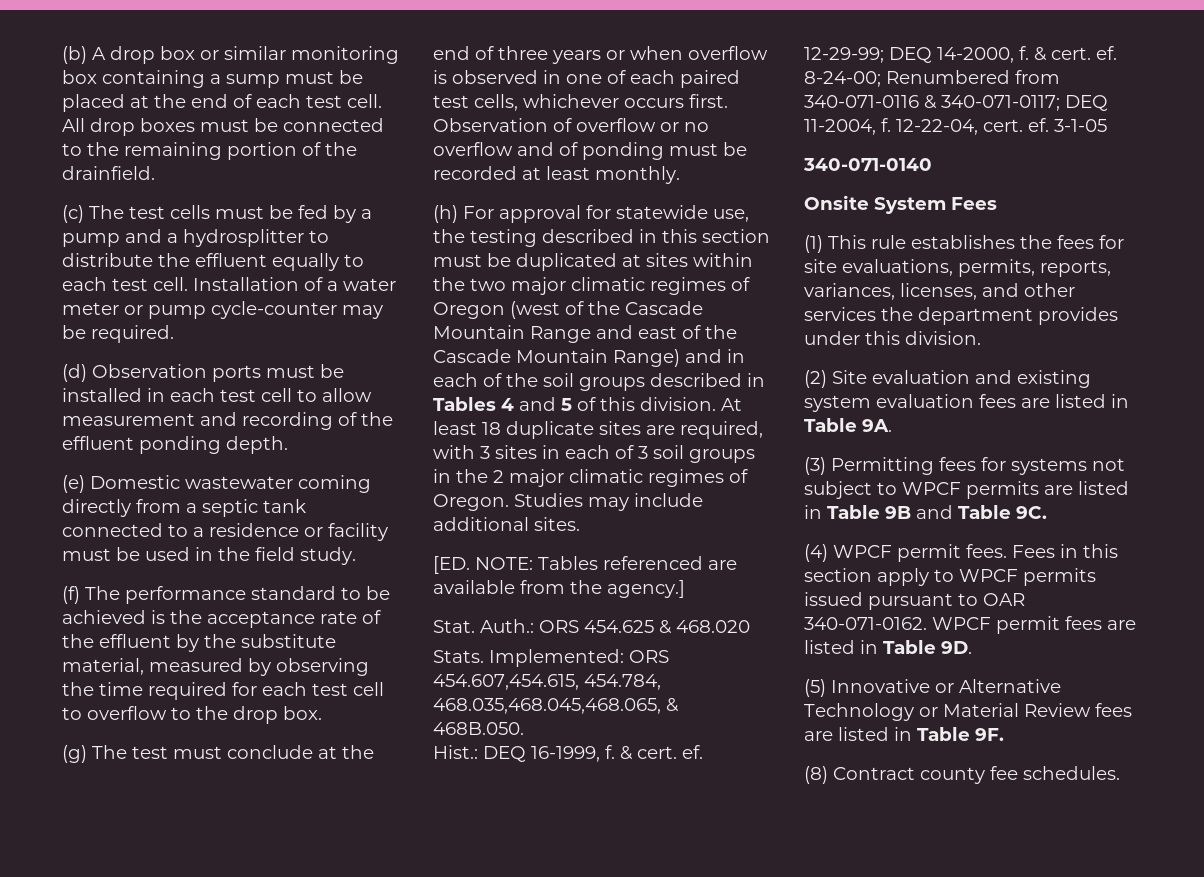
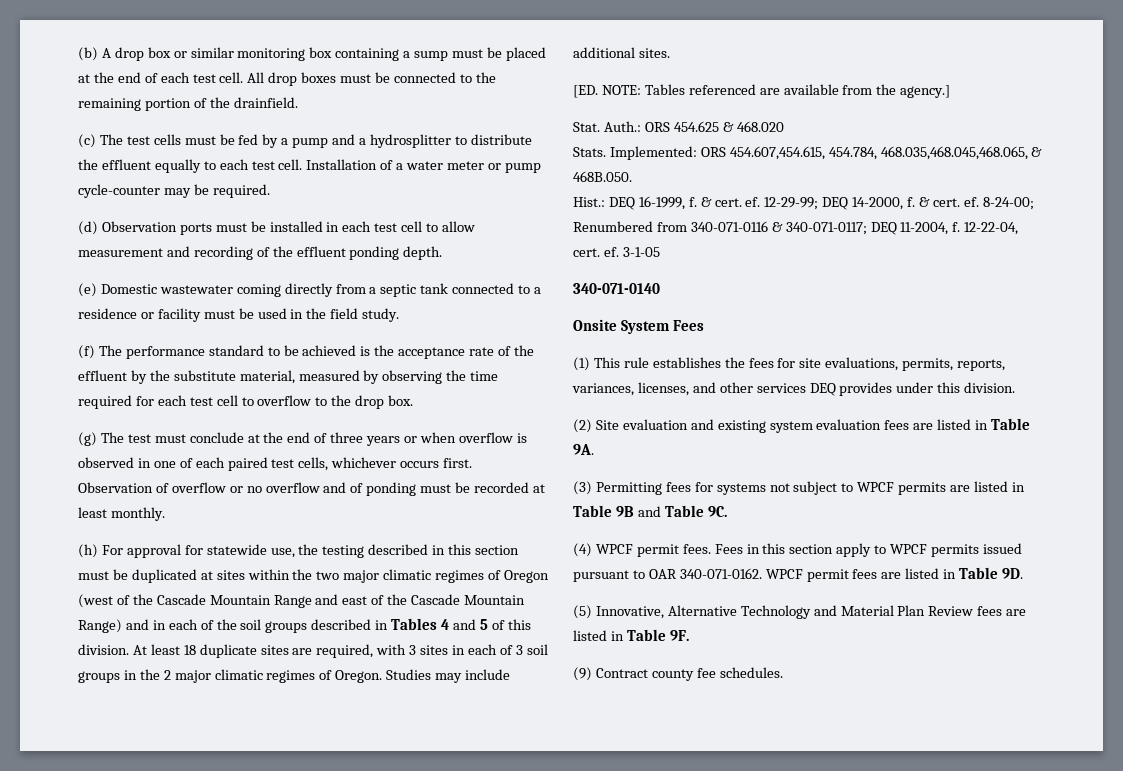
- (1) This rule establishes the fees for site evaluations, permits, reports, variances, licenses, and other services the department provides under this division.
+ (1) This rule establishes the fees for site evaluations, permits, reports, variances, licenses, and other services DEQ provides under this division.
- (5) Innovative or Alternative Technology or Material Review fees are listed in Table 9F.
+ (5) Innovative, Alternative Technology and Material Plan Review fees are listed in Table 9F.
- (8) Contract county fee schedules.
+ (9) Contract county fee schedules.

